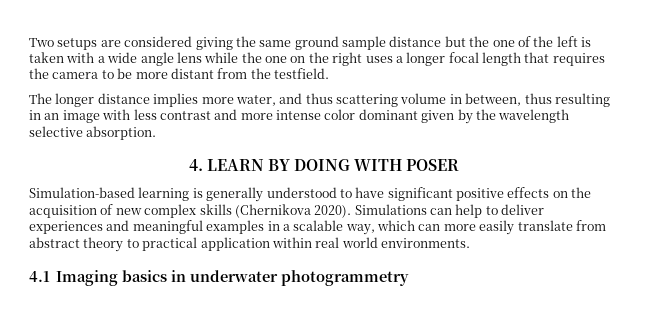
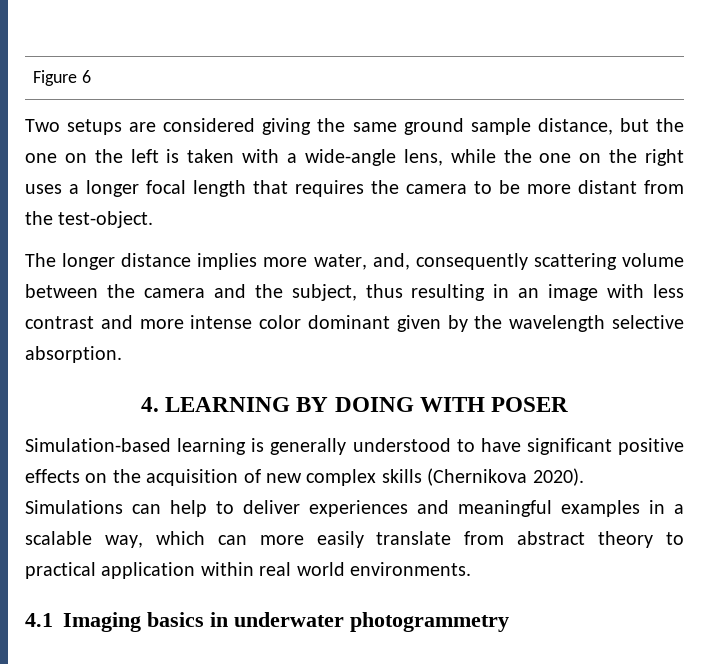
+ Figure 6
- Two setups are considered giving the same ground sample distance but the one of the left is taken with a wide angle lens while the one on the right uses a longer focal length that requires the camera to be more distant from the testfield.
+ Two setups are considered giving the same ground sample distance, but the one on the left is taken with a wide-angle lens, while the one on the right uses a longer focal length that requires the camera to be more distant from the test-object.
- The longer distance implies more water, and thus scattering volume in between, thus resulting in an image with less contrast and more intense color dominant given by the wavelength selective absorption.
+ The longer distance implies more water, and, consequently scattering volume between the camera and the subject, thus resulting in an image with less contrast and more intense color dominant given by the wavelength selective absorption.
- 4. LEARN BY DOING WITH POSER
+ 4. LEARNING BY DOING WITH POSER

